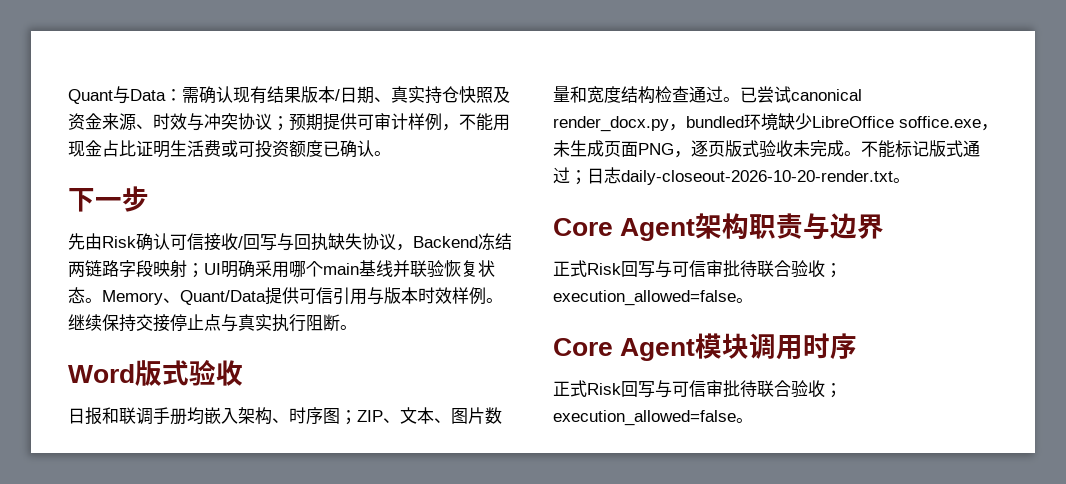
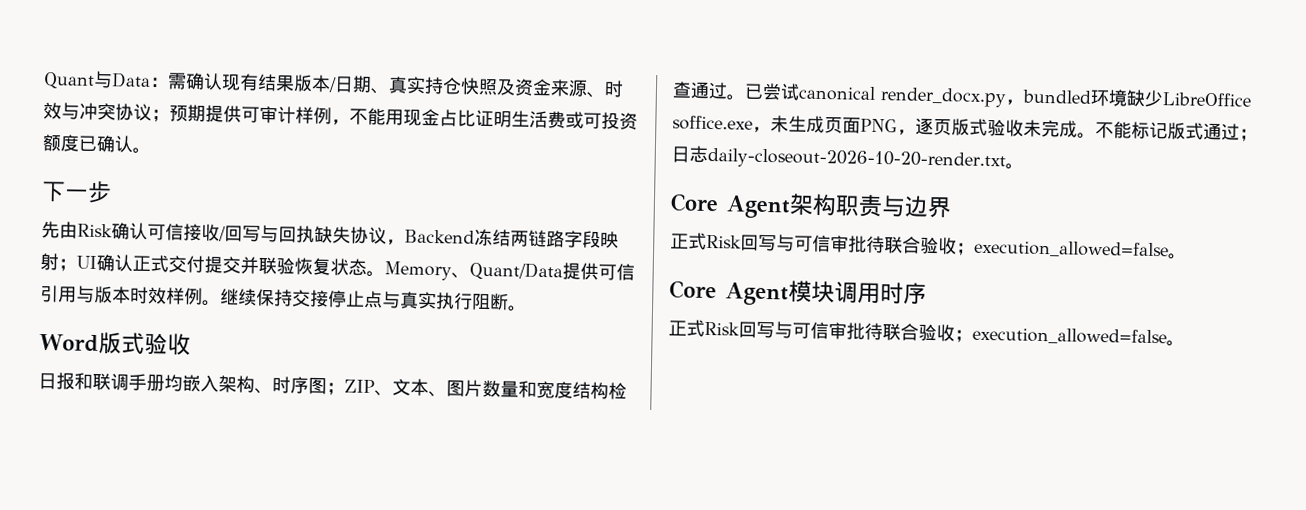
- 先由Risk确认可信接收/回写与回执缺失协议，Backend冻结两链路字段映射；UI明确采用哪个main基线并联验恢复状态。
+ 先由Risk确认可信接收/回写与回执缺失协议，Backend冻结两链路字段映射；UI确认正式交付提交并联验恢复状态。

